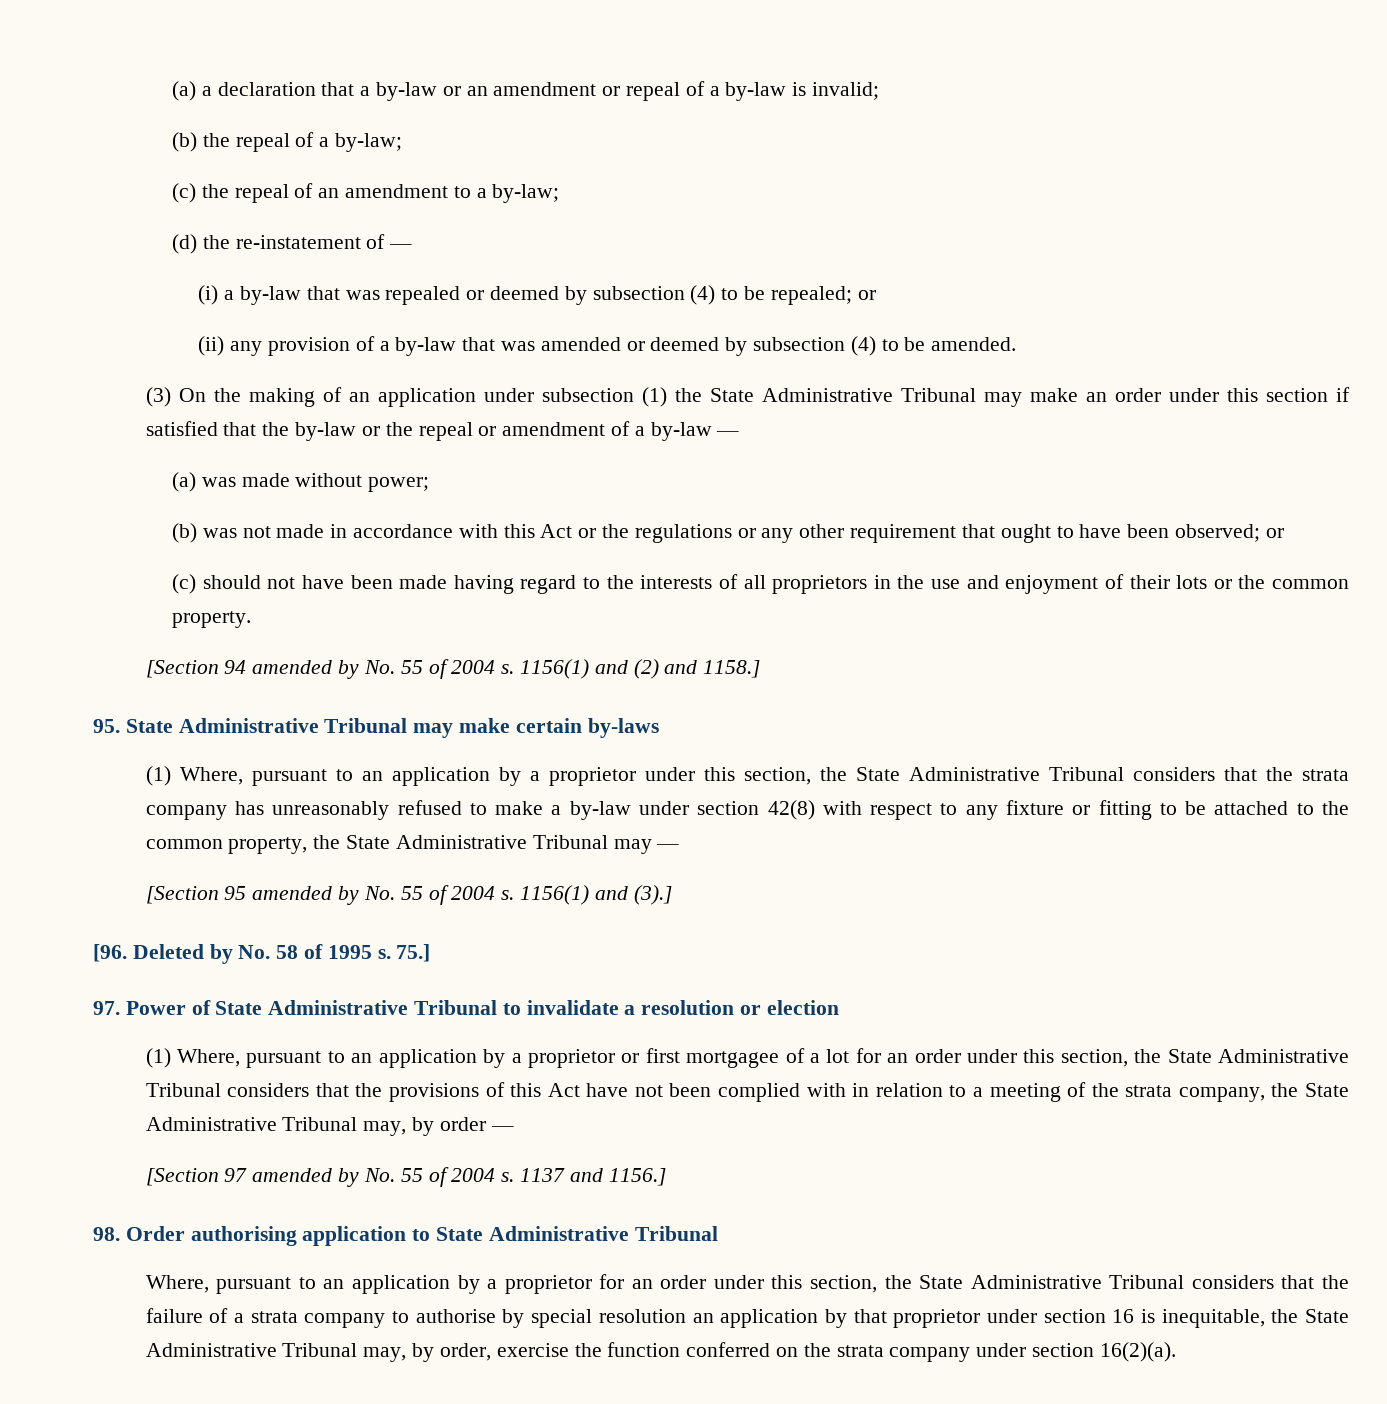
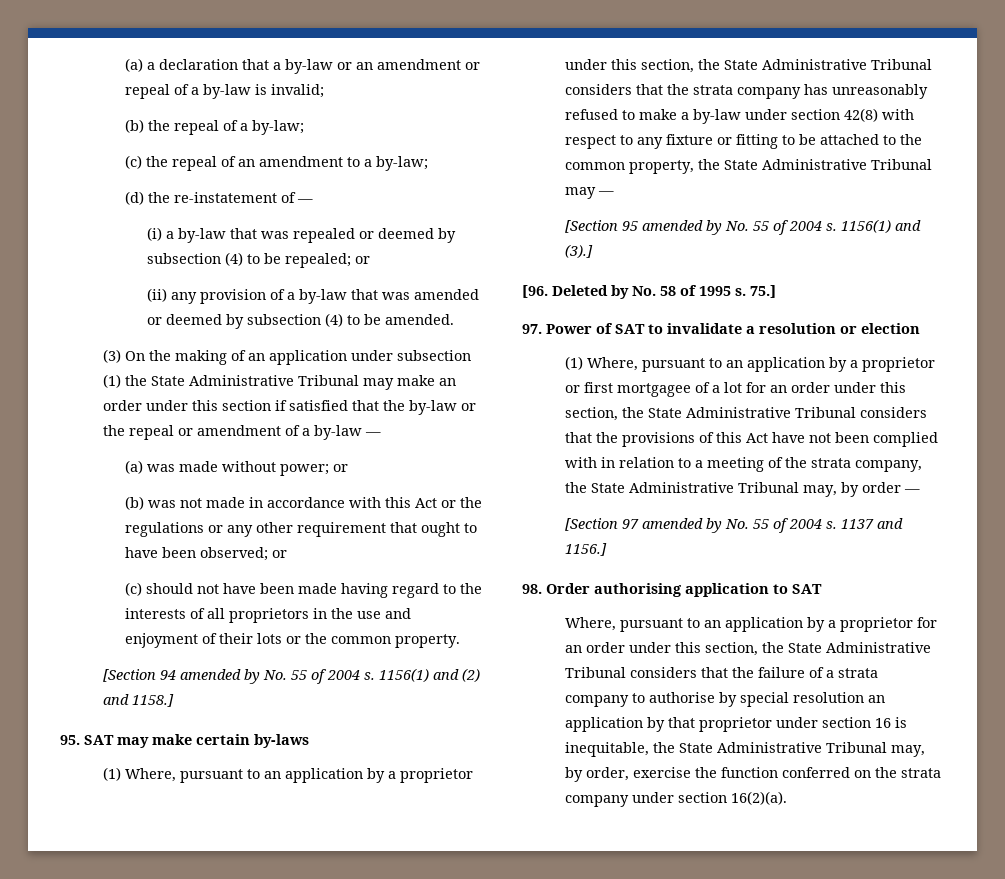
- (a) was made without power;
+ (a) was made without power; or
- 95. State Administrative Tribunal may make certain by-laws
+ 95. SAT may make certain by-laws
- 97. Power of State Administrative Tribunal to invalidate a resolution or election
+ 97. Power of SAT to invalidate a resolution or election
- 98. Order authorising application to State Administrative Tribunal
+ 98. Order authorising application to SAT

